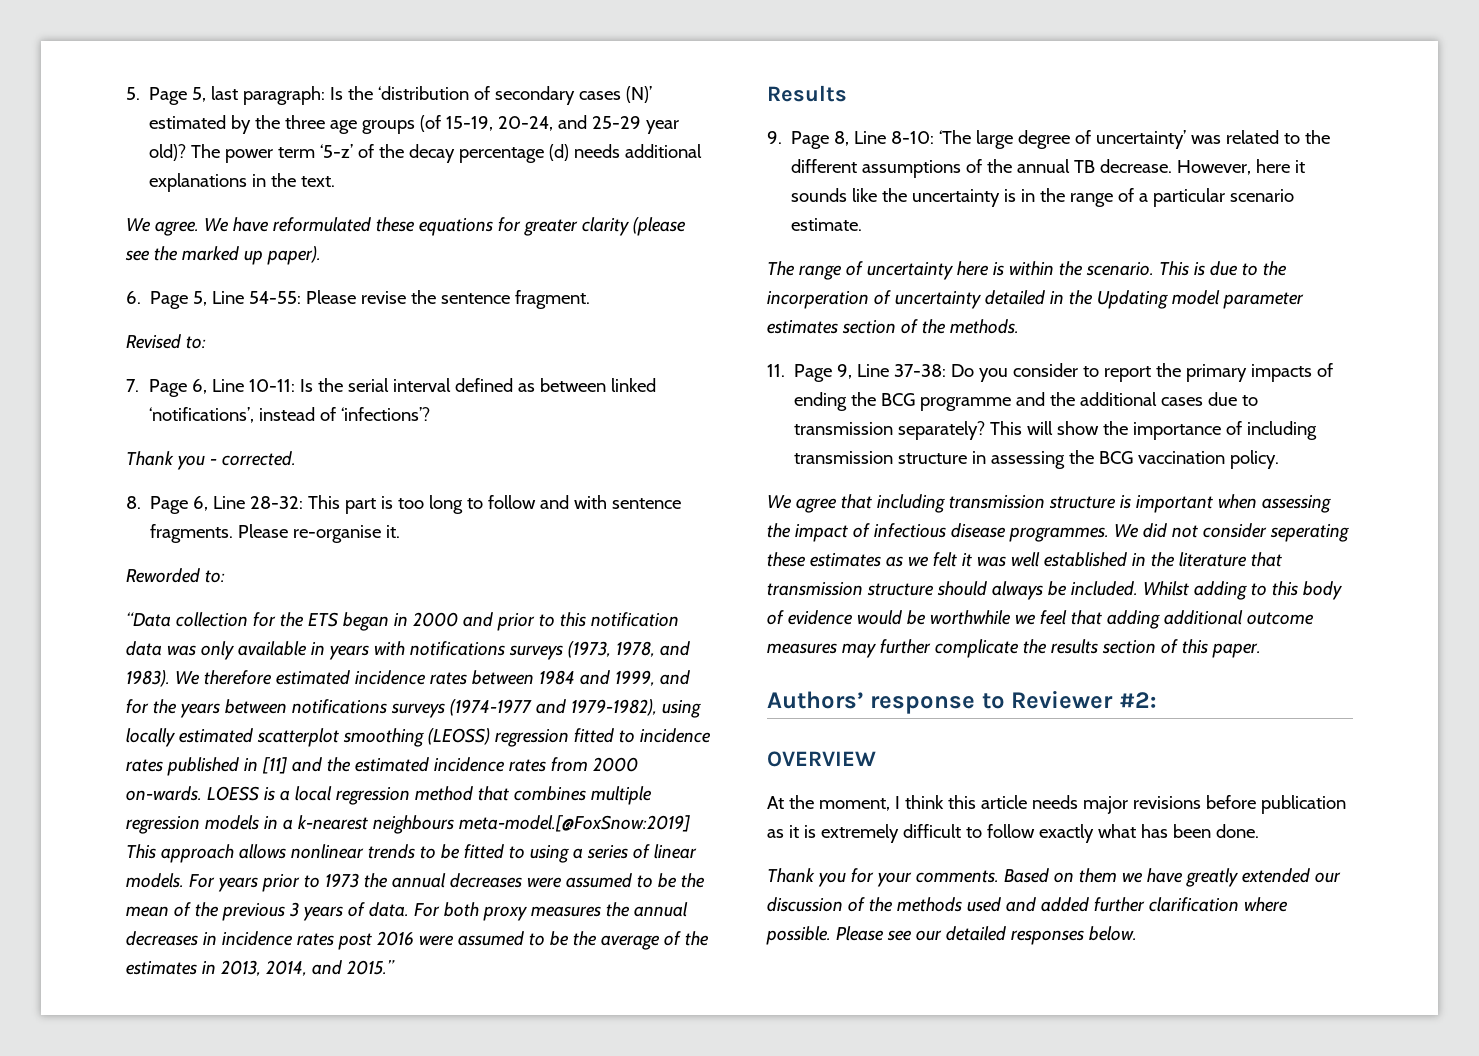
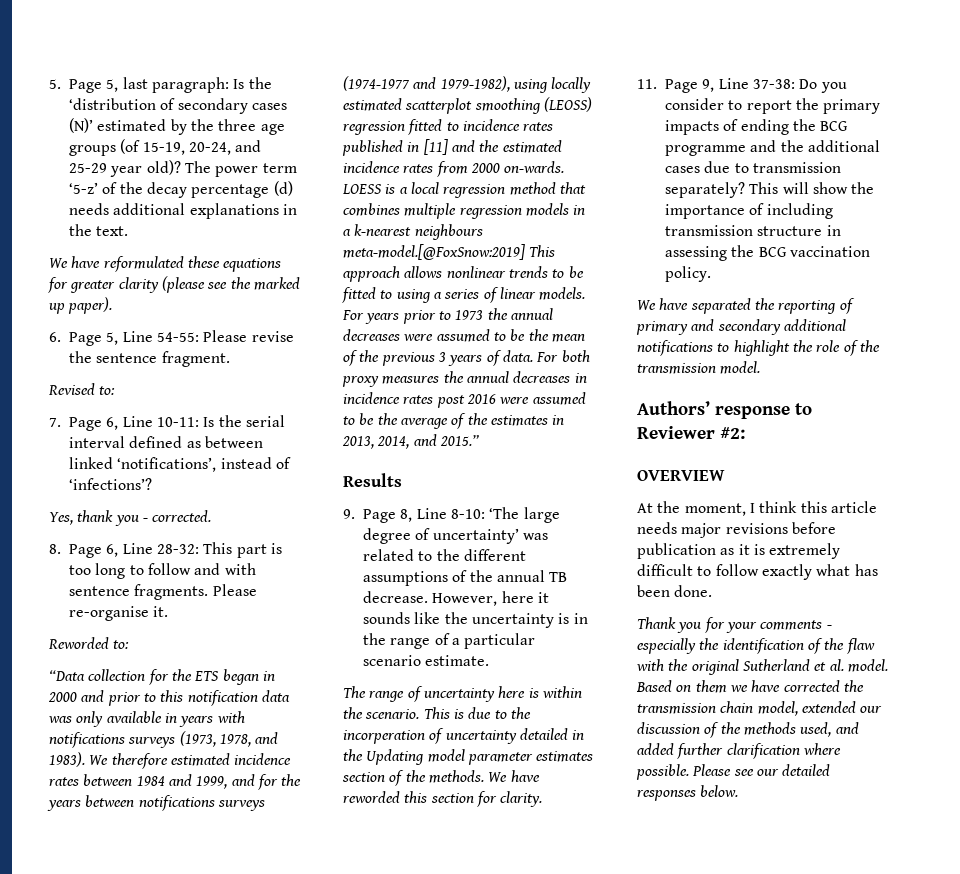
- We agree. We have reformulated these equations for greater clarity (please see the marked up paper).
+ We have reformulated these equations for greater clarity (please see the marked up paper).
- Thank you - corrected.
+ Yes, thank you - corrected.
+ We have reworded this section for clarity.
- We agree that including transmission structure is important when assessing the impact of infectious disease programmes. We did not consider seperating these estimates as we felt it was well established in the literature that transmission structure should always be included. Whilst adding to this body of evidence would be worthwhile we feel that adding additional outcome measures may further complicate the results section of this paper.
+ We have separated the reporting of primary and secondary additional notifications to highlight the role of the transmission model.
- Thank you for your comments.
+ Thank you for your comments - especially the identification of the flaw with the original Sutherland et al. model.
- Based on them we have greatly extended our discussion of the methods used and added further clarification where possible.
+ Based on them we have corrected the transmission chain model, extended our discussion of the methods used, and added further clarification where possible.

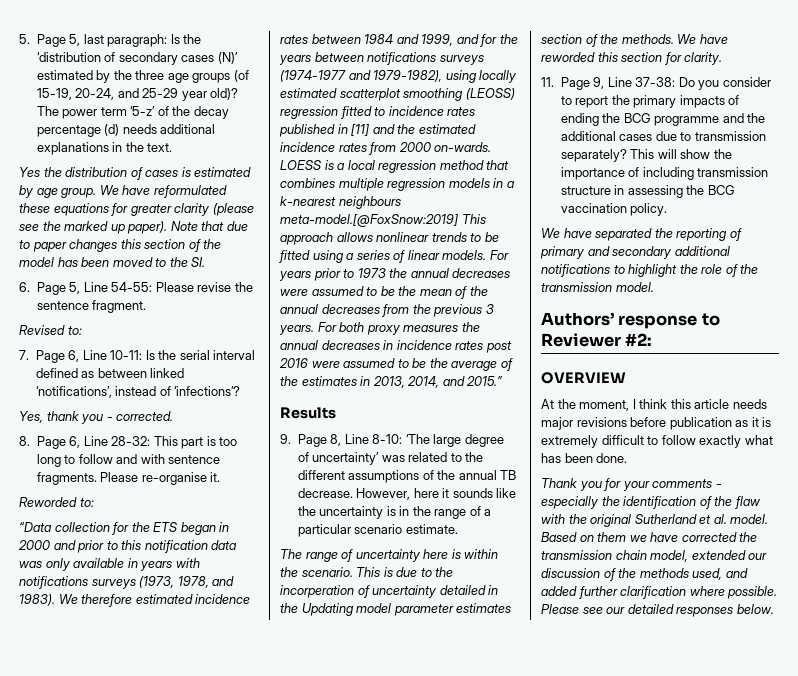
+ Yes the distribution of cases is estimated by age group.
+ Note that due to paper changes this section of the model has been moved to the SI.
- LOESS is a local regression method that combines multiple regression models in a k-nearest neighbours meta-model.[@FoxSnow:2019] This approach allows nonlinear trends to be fitted to using a series of linear models.
+ LOESS is a local regression method that combines multiple regression models in a k-nearest neighbours meta-model.[@FoxSnow:2019] This approach allows nonlinear trends to be fitted using a series of linear models.
- For years prior to 1973 the annual decreases were assumed to be the mean of the previous 3 years of data.
+ For years prior to 1973 the annual decreases were assumed to be the mean of the annual decreases from the previous 3 years.

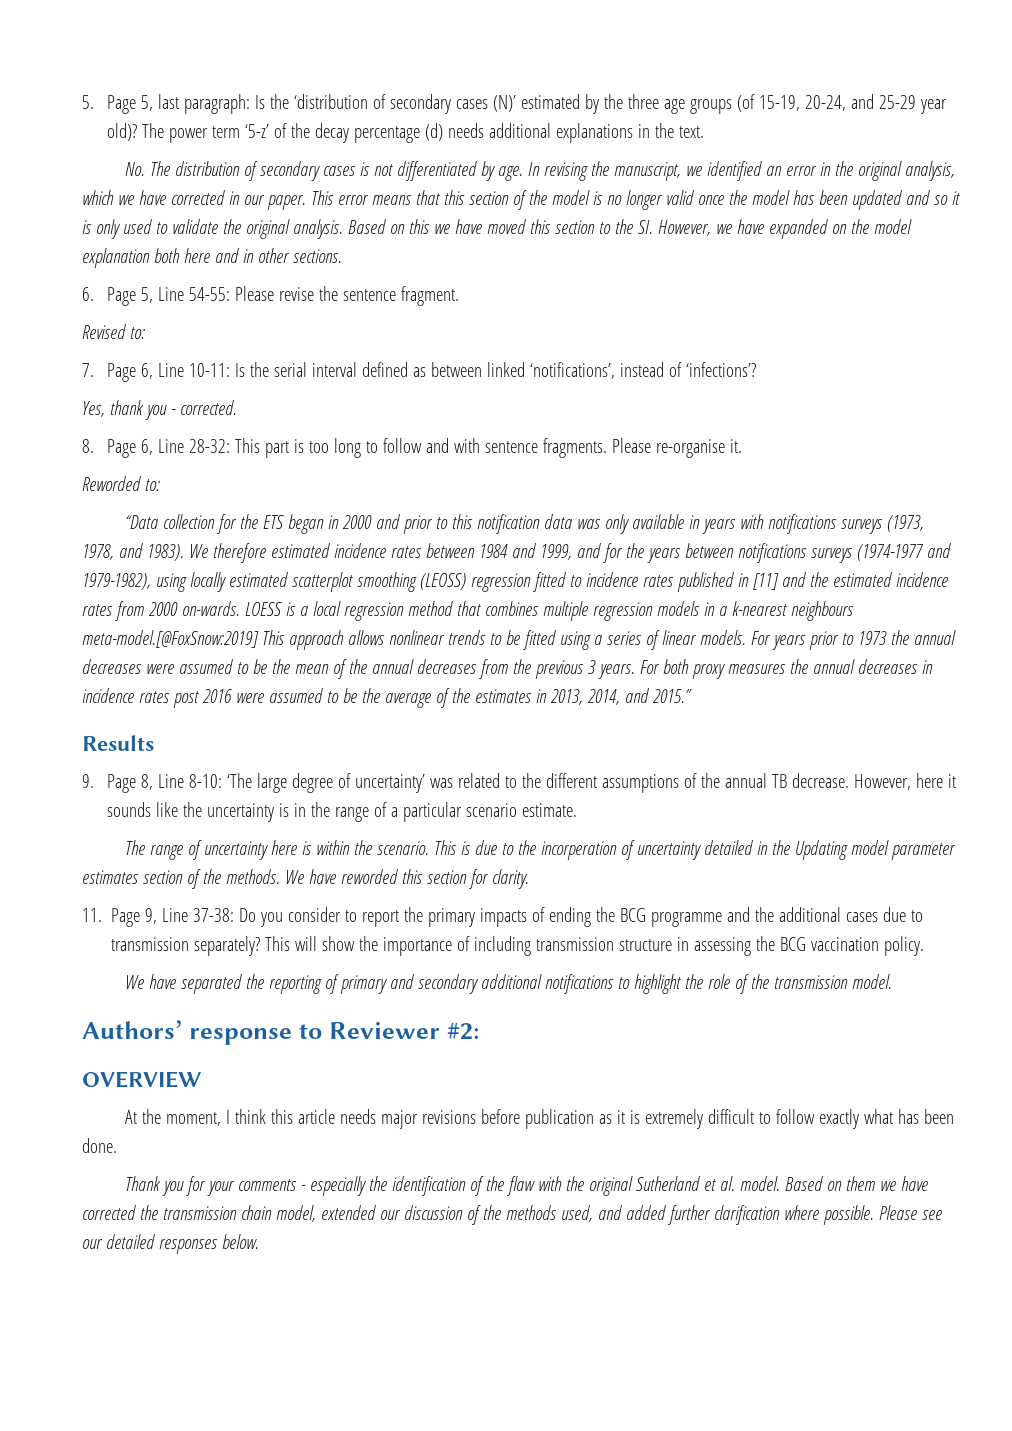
- Yes the distribution of cases is estimated by age group. We have reformulated these equations for greater clarity (please see the marked up paper). Note that due to paper changes this section of the model has been moved to the SI.
+ No. The distribution of secondary cases is not differentiated by age. In revising the manuscript, we identified an error in the original analysis, which we have corrected in our paper. This error means that this section of the model is no longer valid once the model has been updated and so it is only used to validate the original analysis. Based on this we have moved this section to the SI. However, we have expanded on the model explanation both here and in other sections.

